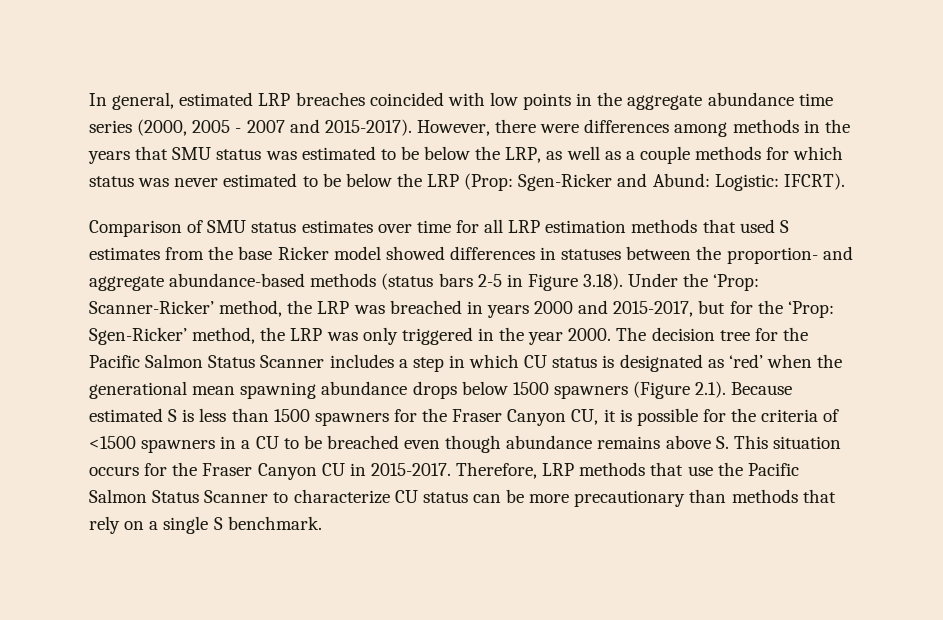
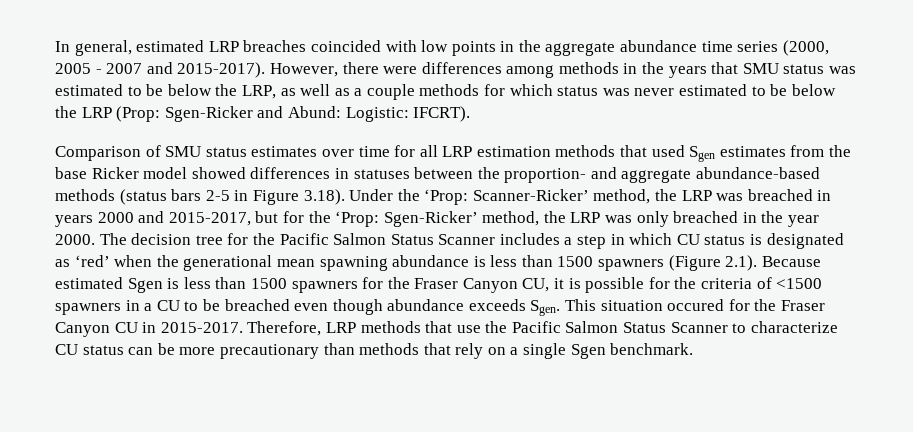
- Comparison of SMU status estimates over time for all LRP estimation methods that used S estimates from the base Ricker model showed differences in statuses between the proportion- and aggregate abundance-based methods (status bars 2-5 in Figure 3.18). Under the ‘Prop:
+ Comparison of SMU status estimates over time for all LRP estimation methods that used Sgen estimates from the base Ricker model showed differences in statuses between the proportion- and aggregate abundance-based methods (status bars 2-5 in Figure 3.18). Under the ‘Prop:
- Sgen-Ricker’ method, the LRP was only triggered in the year 2000.
+ Sgen-Ricker’ method, the LRP was only breached in the year 2000.
- The decision tree for the Pacific Salmon Status Scanner includes a step in which CU status is designated as ‘red’ when the generational mean spawning abundance drops below 1500 spawners (Figure 2.1). Because estimated S is less than 1500 spawners for the Fraser Canyon CU, it is possible for the criteria of <1500 spawners in a CU to be breached even though abundance remains above S. This situation occurs for the Fraser Canyon CU in 2015-2017.
+ The decision tree for the Pacific Salmon Status Scanner includes a step in which CU status is designated as ‘red’ when the generational mean spawning abundance is less than 1500 spawners (Figure 2.1). Because estimated Sgen is less than 1500 spawners for the Fraser Canyon CU, it is possible for the criteria of <1500 spawners in a CU to be breached even though abundance exceeds Sgen. This situation occured for the Fraser Canyon CU in 2015-2017.
- Therefore, LRP methods that use the Pacific Salmon Status Scanner to characterize CU status can be more precautionary than methods that rely on a single S benchmark.
+ Therefore, LRP methods that use the Pacific Salmon Status Scanner to characterize CU status can be more precautionary than methods that rely on a single Sgen benchmark.

